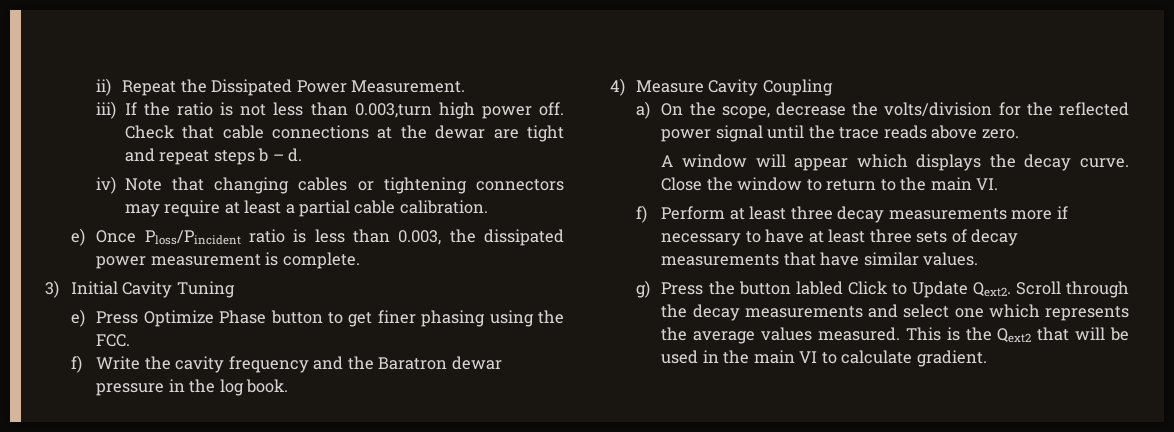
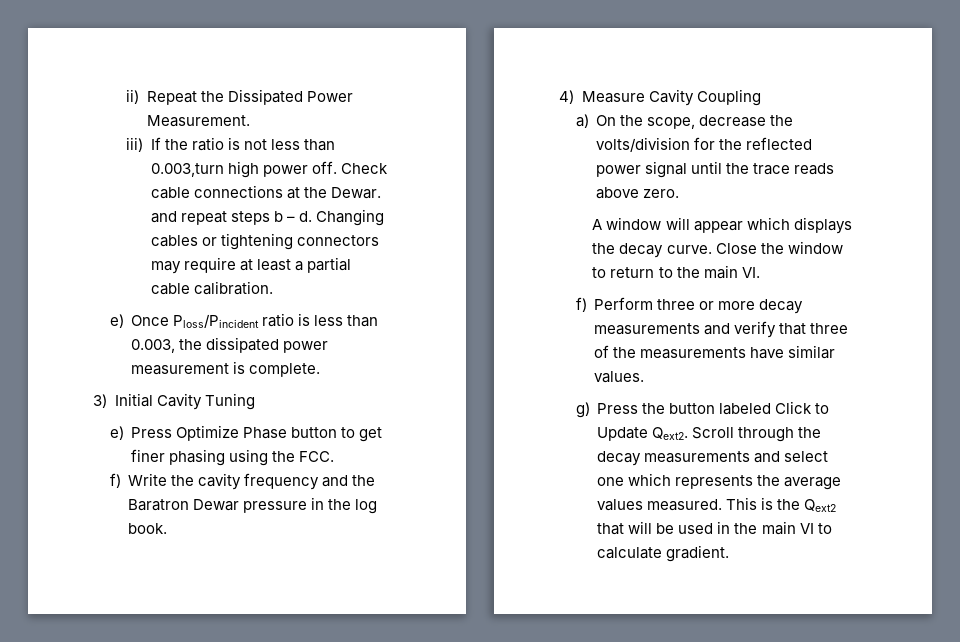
- Check that cable connections at the dewar are tight and repeat steps b – d.
- iv) Note that changing cables or tightening connectors may require at least a partial cable calibration.
+ Check cable connections at the Dewar. and repeat steps b – d. Changing cables or tightening connectors may require at least a partial cable calibration.
- f) Write the cavity frequency and the Baratron dewar pressure in the log book.
+ f) Write the cavity frequency and the Baratron Dewar pressure in the log book.
- f) Perform at least three decay measurements more if necessary to have at least three sets of decay measurements that have similar values.
+ f) Perform three or more decay measurements and verify that three of the measurements have similar values.
- g) Press the button labled Click to Update Qext2.
+ g) Press the button labeled Click to Update Qext2.

